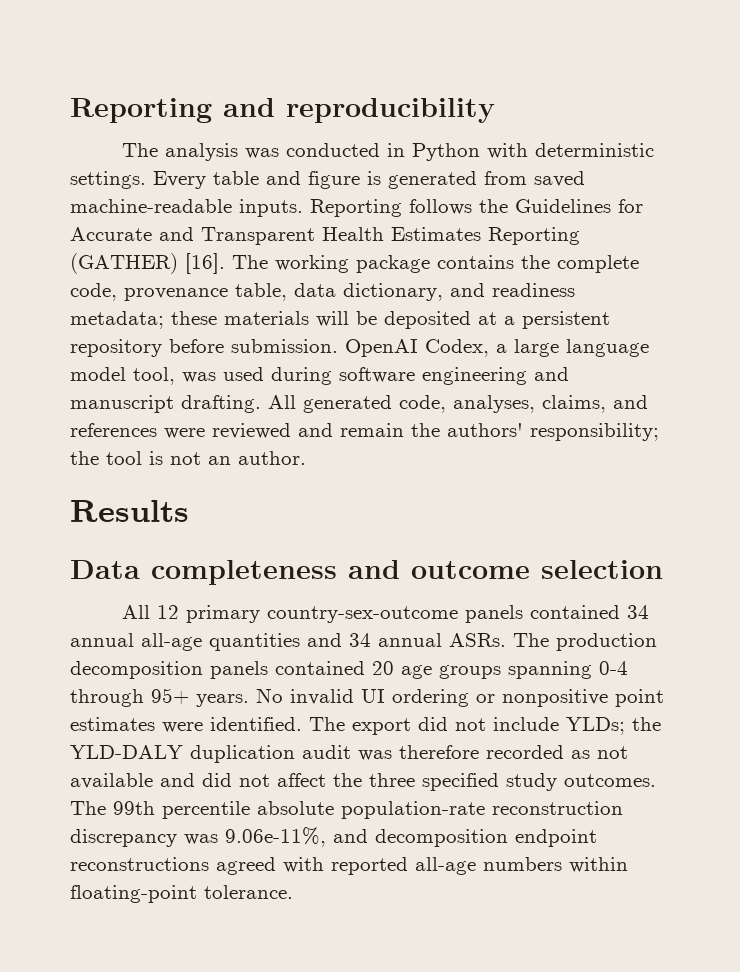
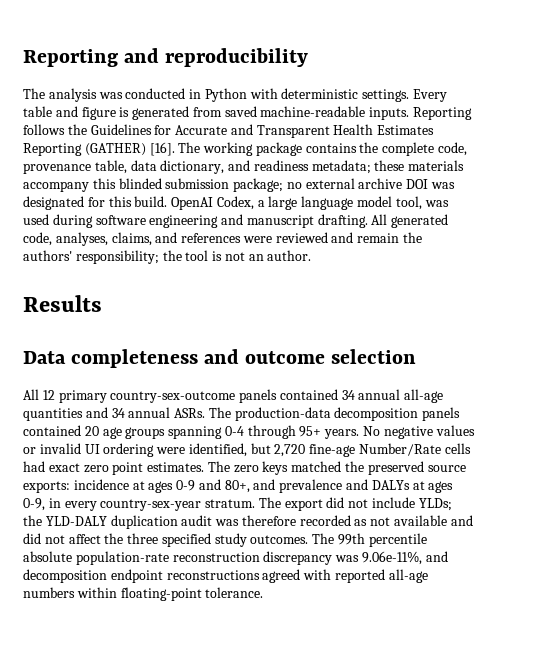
- The working package contains the complete code, provenance table, data dictionary, and readiness metadata; these materials will be deposited at a persistent repository before submission.
+ The working package contains the complete code, provenance table, data dictionary, and readiness metadata; these materials accompany this blinded submission package; no external archive DOI was designated for this build.
- The production decomposition panels contained 20 age groups spanning 0-4 through 95+ years.
+ The production-data decomposition panels contained 20 age groups spanning 0-4 through 95+ years.
- No invalid UI ordering or nonpositive point estimates were identified.
+ No negative values or invalid UI ordering were identified, but 2,720 fine-age Number/Rate cells had exact zero point estimates. The zero keys matched the preserved source exports: incidence at ages 0-9 and 80+, and prevalence and DALYs at ages 0-9, in every country-sex-year stratum.

